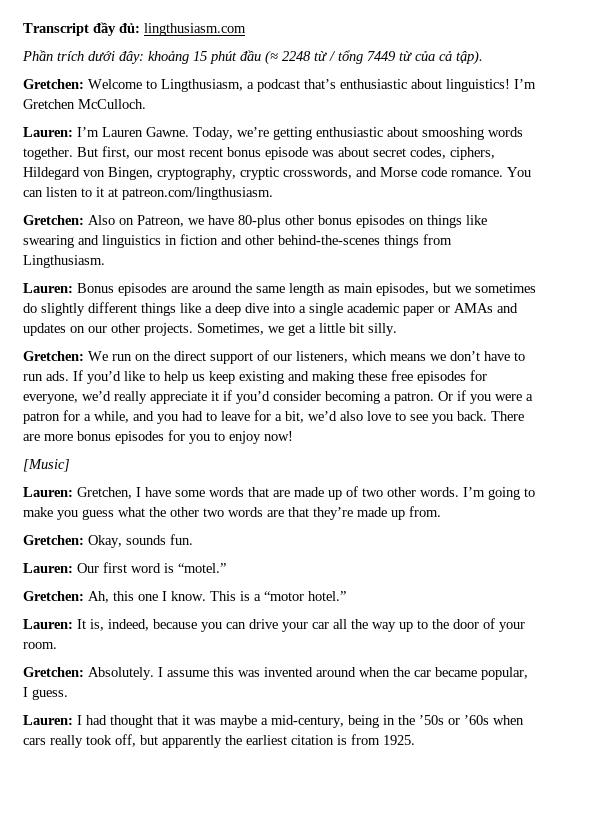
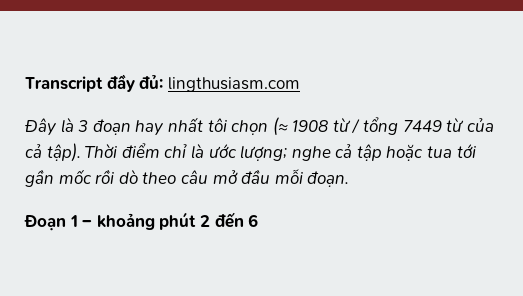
- Phần trích dưới đây: khoảng 15 phút đầu (≈ 2248 từ / tổng 7449 từ của cả tập).
- Gretchen: Welcome to Lingthusiasm, a podcast that’s enthusiastic about linguistics! I’m Gretchen McCulloch.
- Lauren: I’m Lauren Gawne. Today, we’re getting enthusiastic about smooshing words together. But first, our most recent bonus episode was about secret codes, ciphers, Hildegard von Bingen, cryptography, cryptic crosswords, and Morse code romance. You can listen to it at patreon.com/lingthusiasm.
- Gretchen: Also on Patreon, we have 80-plus other bonus episodes on things like swearing and linguistics in fiction and other behind-the-scenes things from Lingthusiasm.
- Lauren: Bonus episodes are around the same length as main episodes, but we sometimes do slightly different things like a deep dive into a single academic paper or AMAs and updates on our other projects. Sometimes, we get a little bit silly.
- Gretchen: We run on the direct support of our listeners, which means we don’t have to run ads. If you’d like to help us keep existing and making these free episodes for everyone, we’d really appreciate it if you’d consider becoming a patron. Or if you were a patron for a while, and you had to leave for a bit, we’d also love to see you back. There are more bonus episodes for you to enjoy now!
- [Music]
- Lauren: Gretchen, I have some words that are made up of two other words. I’m going to make you guess what the other two words are that they’re made up from.
- Gretchen: Okay, sounds fun.
- Lauren: Our first word is “motel.”
- Gretchen: Ah, this one I know. This is a “motor hotel.”
- Lauren: It is, indeed, because you can drive your car all the way up to the door of your room.
- Gretchen: Absolutely. I assume this was invented around when the car became popular, I guess.
- Lauren: I had thought that it was maybe a mid-century, being in the ’50s or ’60s when cars really took off, but apparently the earliest citation is from 1925.
+ Đây là 3 đoạn hay nhất tôi chọn (≈ 1908 từ / tổng 7449 từ của cả tập). Thời điểm chỉ là ước lượng; nghe cả tập hoặc tua tới gần mốc rồi dò theo câu mở đầu mỗi đoạn.
+ Đoạn 1 – khoảng phút 2 đến 6

